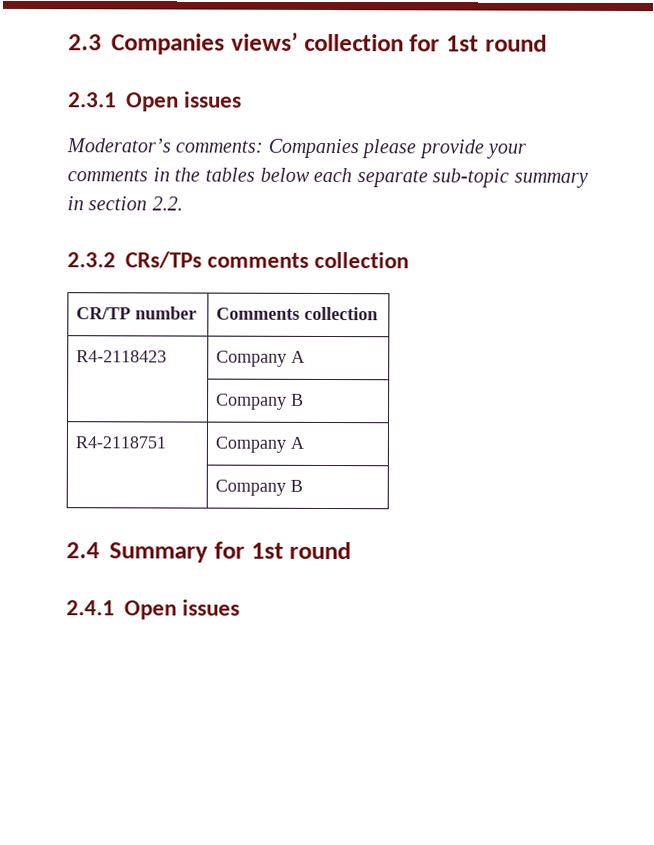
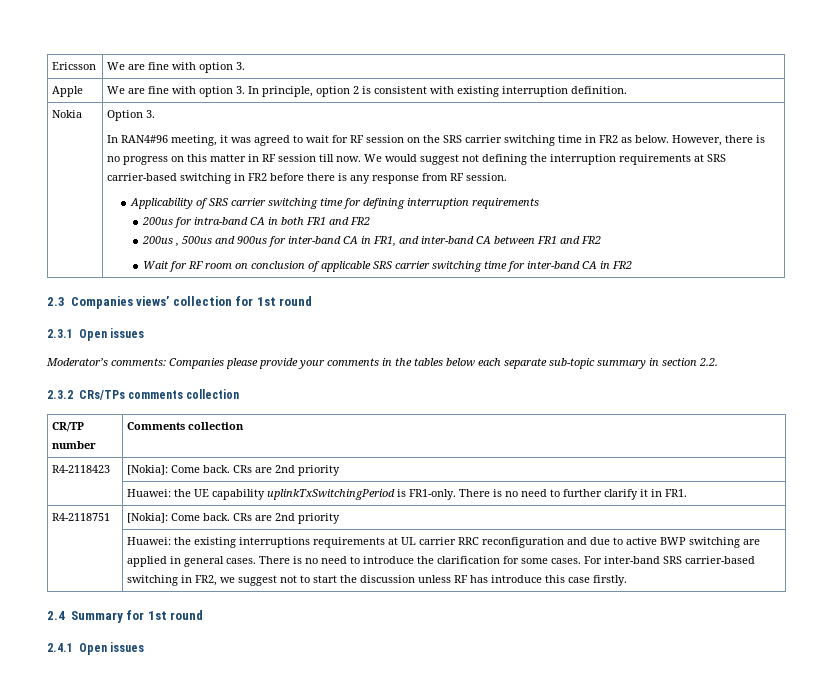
+ Ericsson | We are fine with option 3.
+ Apple | We are fine with option 3. In principle, option 2 is consistent with existing interruption definition.
+ Nokia | Option 3.
+ In RAN4#96 meeting, it was agreed to wait for RF session on the SRS carrier switching time in FR2 as below. However, there is no progress on this matter in RF session till now. We would suggest not defining the interruption requirements at SRS carrier-based switching in FR2 before there is any response from RF session.
+ Applicability of SRS carrier switching time for defining interruption requirements
+ 200us for intra-band CA in both FR1 and FR2
+ 200us , 500us and 900us for inter-band CA in FR1, and inter-band CA between FR1 and FR2
+ Wait for RF room on conclusion of applicable SRS carrier switching time for inter-band CA in FR2
- R4-2118423 | Company A
- | Company B
- R4-2118751 | Company A
- | Company B
+ R4-2118423 | [Nokia]: Come back. CRs are 2nd priority
+ | Huawei: the UE capability uplinkTxSwitchingPeriod is FR1-only. There is no need to further clarify it in FR1.
+ R4-2118751 | [Nokia]: Come back. CRs are 2nd priority
+ | Huawei: the existing interruptions requirements at UL carrier RRC reconfiguration and due to active BWP switching are applied in general cases. There is no need to introduce the clarification for some cases. For inter-band SRS carrier-based switching in FR2, we suggest not to start the discussion unless RF has introduce this case firstly.

